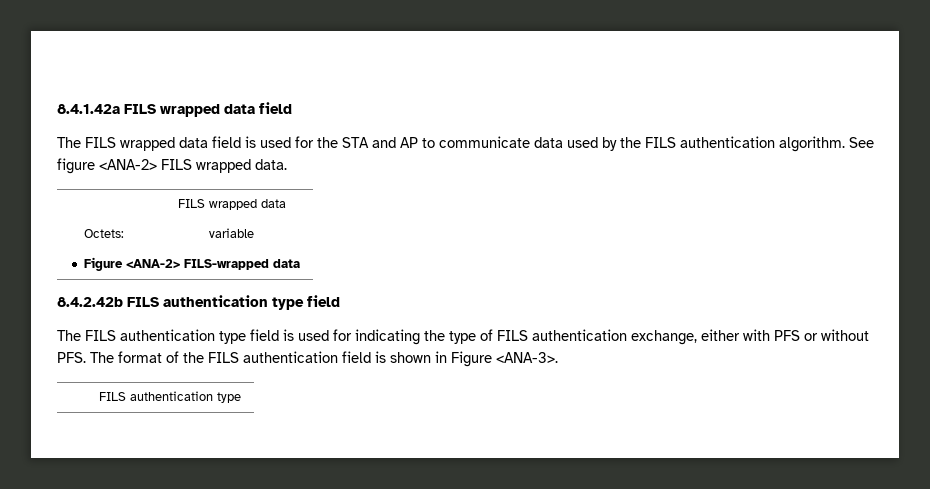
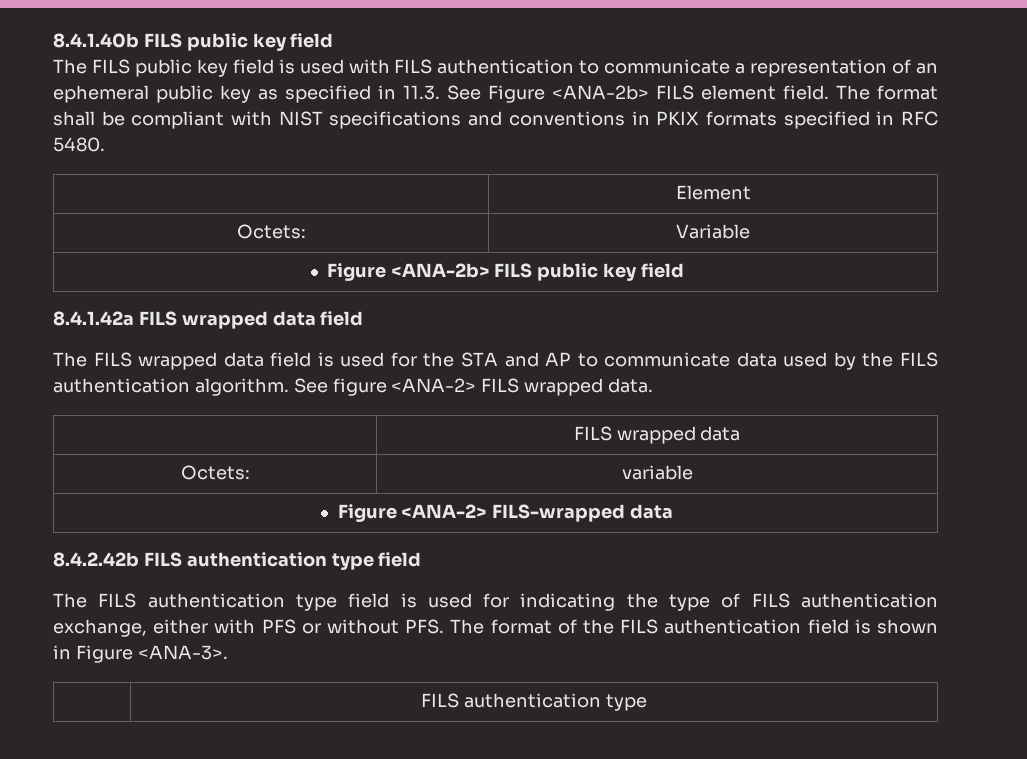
+ 8.4.1.40b FILS public key field
+ The FILS public key field is used with FILS authentication to communicate a representation of an ephemeral public key as specified in 11.3. See Figure <ANA-2b> FILS element field. The format shall be compliant with NIST specifications and conventions in PKIX formats specified in RFC 5480.
+ | Element
+ Octets: | Variable
+ Figure <ANA-2b> FILS public key field

